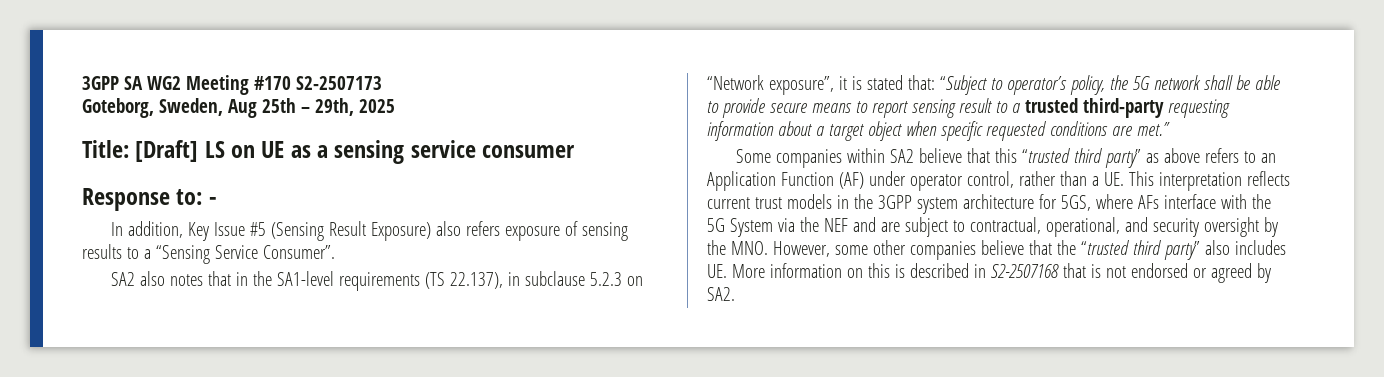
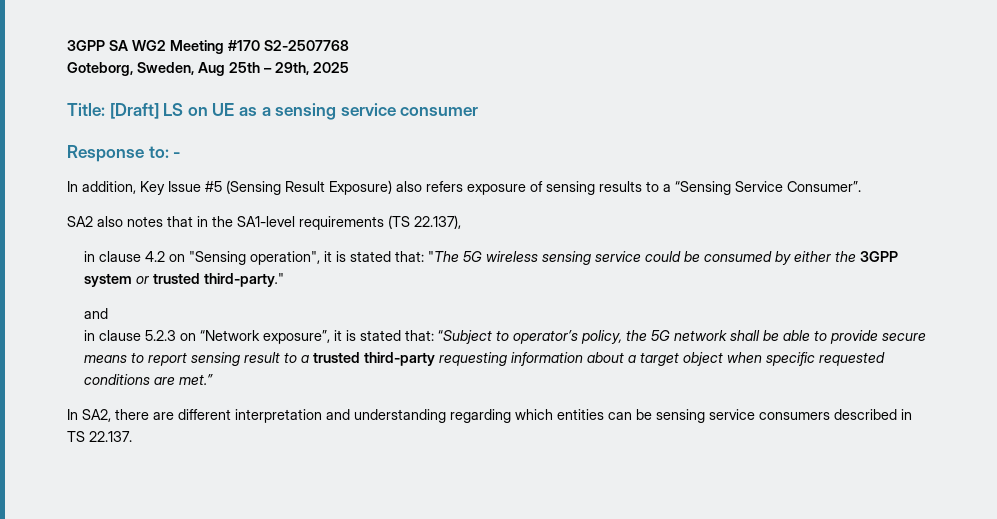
- 3GPP SA WG2 Meeting #170 S2-2507173
+ 3GPP SA WG2 Meeting #170 S2-2507768
- SA2 also notes that in the SA1-level requirements (TS 22.137), in subclause 5.2.3 on “Network exposure”, it is stated that: “Subject to operator’s policy, the 5G network shall be able to provide secure means to report sensing result to a trusted third-party requesting information about a target object when specific requested conditions are met.”
+ SA2 also notes that in the SA1-level requirements (TS 22.137),
+ in clause 4.2 on "Sensing operation", it is stated that: "The 5G wireless sensing service could be consumed by either the 3GPP system or trusted third-party."
+ and
+ in clause 5.2.3 on “Network exposure”, it is stated that: “Subject to operator’s policy, the 5G network shall be able to provide secure means to report sensing result to a trusted third-party requesting information about a target object when specific requested conditions are met.”
- Some companies within SA2 believe that this “trusted third party” as above refers to an Application Function (AF) under operator control, rather than a UE. This interpretation reflects current trust models in the 3GPP system architecture for 5GS, where AFs interface with the 5G System via the NEF and are subject to contractual, operational, and security oversight by the MNO. However, some other companies believe that the “trusted third party” also includes UE. More information on this is described in S2-2507168 that is not endorsed or agreed by SA2.
+ In SA2, there are different interpretation and understanding regarding which entities can be sensing service consumers described in TS 22.137.

